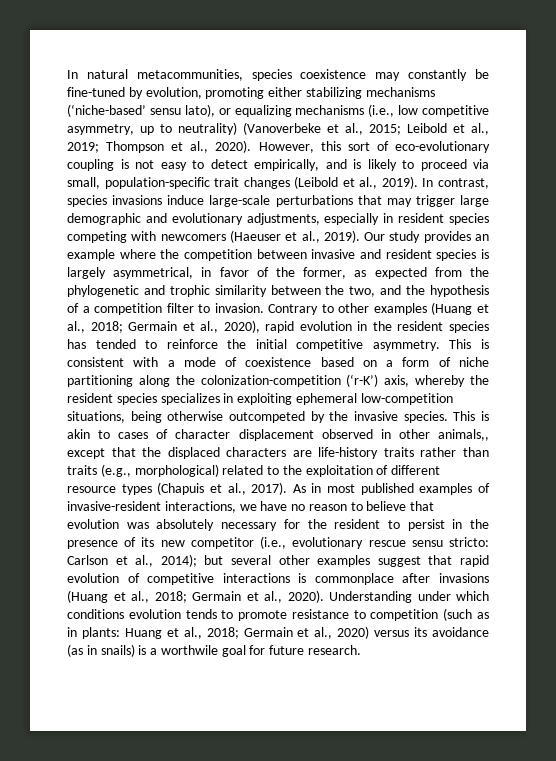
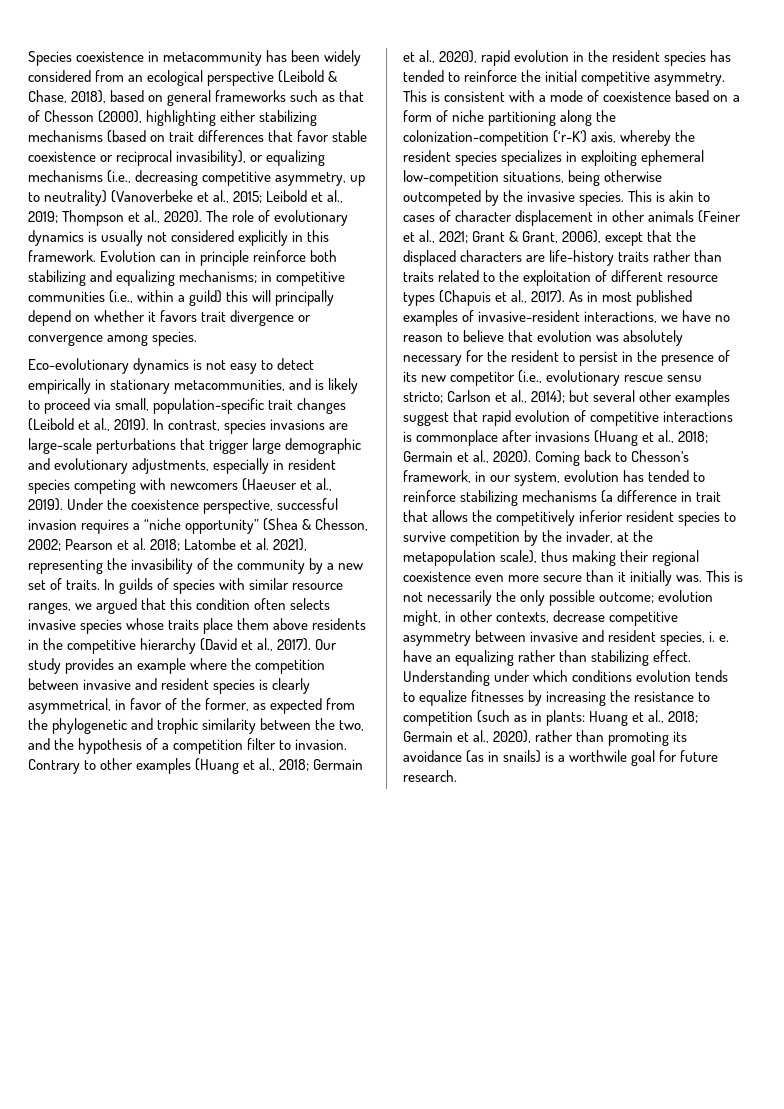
- In natural metacommunities, species coexistence may constantly be fine-tuned by evolution, promoting either stabilizing mechanisms (‘niche-based’ sensu lato), or equalizing mechanisms (i.e., low competitive asymmetry, up to neutrality) (Vanoverbeke et al., 2015; Leibold et al., 2019; Thompson et al., 2020).
+ Species coexistence in metacommunity has been widely considered from an ecological perspective (Leibold & Chase, 2018), based on general frameworks such as that of Chesson (2000), highlighting either stabilizing mechanisms (based on trait differences that favor stable coexistence or reciprocal invasibility), or equalizing mechanisms (i.e., decreasing competitive asymmetry, up to neutrality) (Vanoverbeke et al., 2015; Leibold et al., 2019; Thompson et al., 2020).
- However, this sort of eco-evolutionary coupling is not easy to detect empirically, and is likely to proceed via small, population-specific trait changes (Leibold et al., 2019).
+ The role of evolutionary dynamics is usually not considered explicitly in this framework. Evolution can in principle reinforce both stabilizing and equalizing mechanisms; in competitive communities (i.e., within a guild) this will principally depend on whether it favors trait divergence or convergence among species.
+ Eco-evolutionary dynamics is not easy to detect empirically in stationary metacommunities, and is likely to proceed via small, population-specific trait changes (Leibold et al., 2019).
- In contrast, species invasions induce large-scale perturbations that may trigger large demographic and evolutionary adjustments, especially in resident species competing with newcomers (Haeuser et al., 2019).
+ In contrast, species invasions are large-scale perturbations that trigger large demographic and evolutionary adjustments, especially in resident species competing with newcomers (Haeuser et al., 2019).
+ Under the coexistence perspective, successful invasion requires a “niche opportunity” (Shea & Chesson, 2002; Pearson et al. 2018; Latombe et al. 2021), representing the invasibility of the community by a new set of traits. In guilds of species with similar resource ranges, we argued that this condition often selects invasive species whose traits place them above residents in the competitive hierarchy (David et al., 2017).
- Our study provides an example where the competition between invasive and resident species is largely asymmetrical, in favor of the former, as expected from the phylogenetic and trophic similarity between the two, and the hypothesis of a competition filter to invasion.
+ Our study provides an example where the competition between invasive and resident species is clearly asymmetrical, in favor of the former, as expected from the phylogenetic and trophic similarity between the two, and the hypothesis of a competition filter to invasion.
- This is akin to cases of character displacement observed in other animals,, except that the displaced characters are life-history traits rather than traits (e.g., morphological) related to the exploitation of different resource types (Chapuis et al., 2017).
+ This is akin to cases of character displacement in other animals (Feiner et al., 2021; Grant & Grant, 2006), except that the displaced characters are life-history traits rather than traits related to the exploitation of different resource types (Chapuis et al., 2017).
- As in most published examples of invasive-resident interactions, we have no reason to believe that evolution was absolutely necessary for the resident to persist in the presence of its new competitor (i.e., evolutionary rescue sensu stricto:
+ As in most published examples of invasive-resident interactions, we have no reason to believe that evolution was absolutely necessary for the resident to persist in the presence of its new competitor (i.e., evolutionary rescue sensu stricto;
+ Coming back to Chesson’s framework, in our system, evolution has tended to reinforce stabilizing mechanisms (a difference in trait that allows the competitively inferior resident species to survive competition by the invader, at the metapopulation scale), thus making their regional coexistence even more secure than it initially was. This is not necessarily the only possible outcome; evolution might, in other contexts, decrease competitive asymmetry between invasive and resident species, i. e. have an equalizing rather than stabilizing effect.
- Understanding under which conditions evolution tends to promote resistance to competition (such as in plants: Huang et al., 2018; Germain et al., 2020) versus its avoidance (as in snails) is a worthwile goal for future research.
+ Understanding under which conditions evolution tends to equalize fitnesses by increasing the resistance to competition (such as in plants: Huang et al., 2018; Germain et al., 2020), rather than promoting its avoidance (as in snails) is a worthwile goal for future research.

